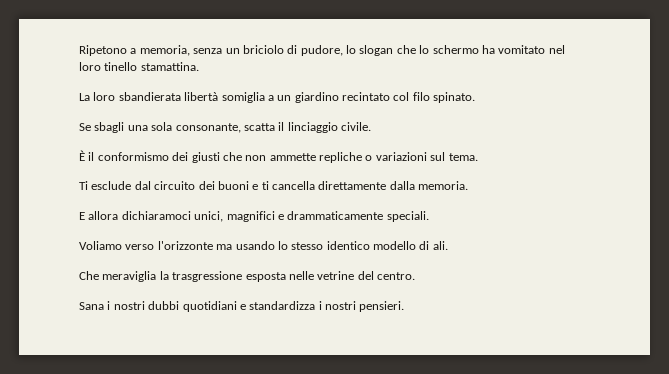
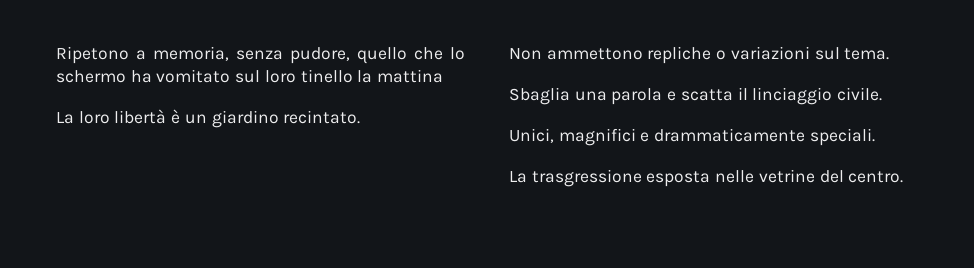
- Ripetono a memoria, senza un briciolo di pudore, lo slogan che lo schermo ha vomitato nel loro tinello stamattina.
+ Ripetono a memoria, senza pudore, quello che lo schermo ha vomitato sul loro tinello la mattina
- La loro sbandierata libertà somiglia a un giardino recintato col filo spinato.
- Se sbagli una sola consonante, scatta il linciaggio civile.
- È il conformismo dei giusti che non ammette repliche o variazioni sul tema.
+ La loro libertà è un giardino recintato.
+ Non ammettono repliche o variazioni sul tema.
- Ti esclude dal circuito dei buoni e ti cancella direttamente dalla memoria.
- E allora dichiaramoci unici, magnifici e drammaticamente speciali.
- Voliamo verso l'orizzonte ma usando lo stesso identico modello di ali.
- Che meraviglia la trasgressione esposta nelle vetrine del centro.
+ Sbaglia una parola e scatta il linciaggio civile.
+ Unici, magnifici e drammaticamente speciali.
+ La trasgressione esposta nelle vetrine del centro.
- Sana i nostri dubbi quotidiani e standardizza i nostri pensieri.

